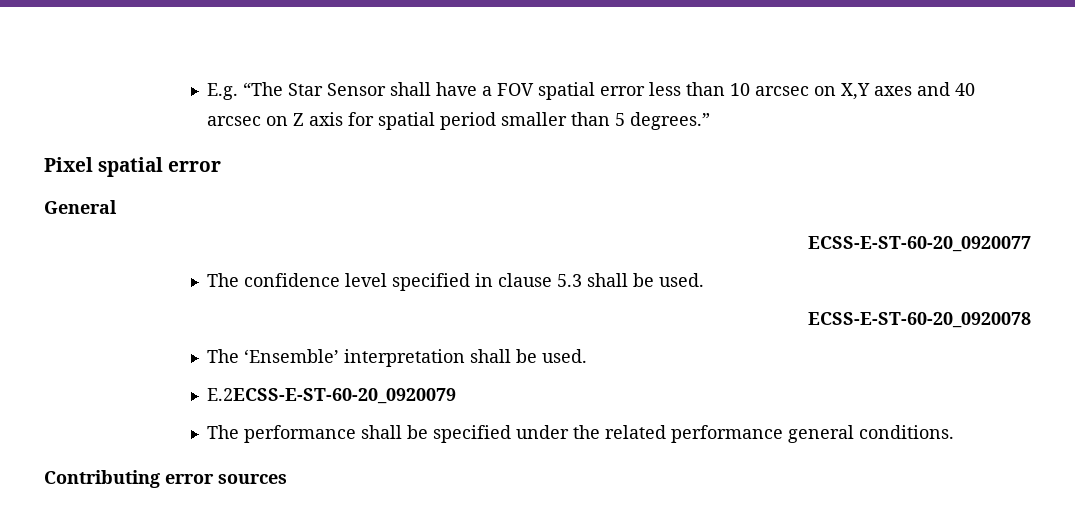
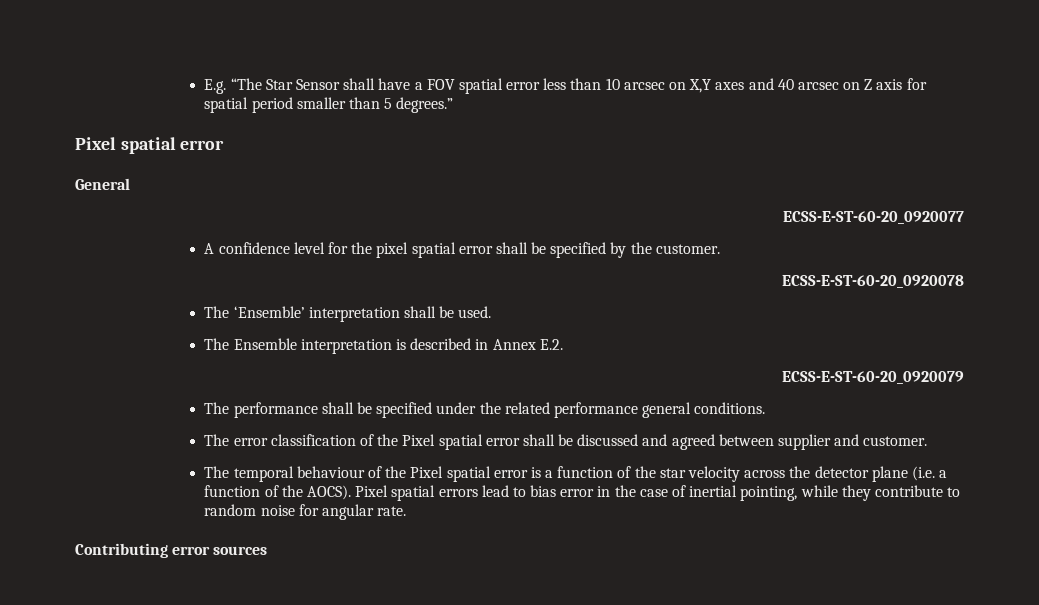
- The confidence level specified in clause 5.3 shall be used.
+ A confidence level for the pixel spatial error shall be specified by the customer.
- E.2ECSS-E-ST-60-20_0920079
+ The Ensemble interpretation is described in Annex E.2.
+ ECSS-E-ST-60-20_0920079
+ The error classification of the Pixel spatial error shall be discussed and agreed between supplier and customer.
+ The temporal behaviour of the Pixel spatial error is a function of the star velocity across the detector plane (i.e. a function of the AOCS). Pixel spatial errors lead to bias error in the case of inertial pointing, while they contribute to random noise for angular rate.

